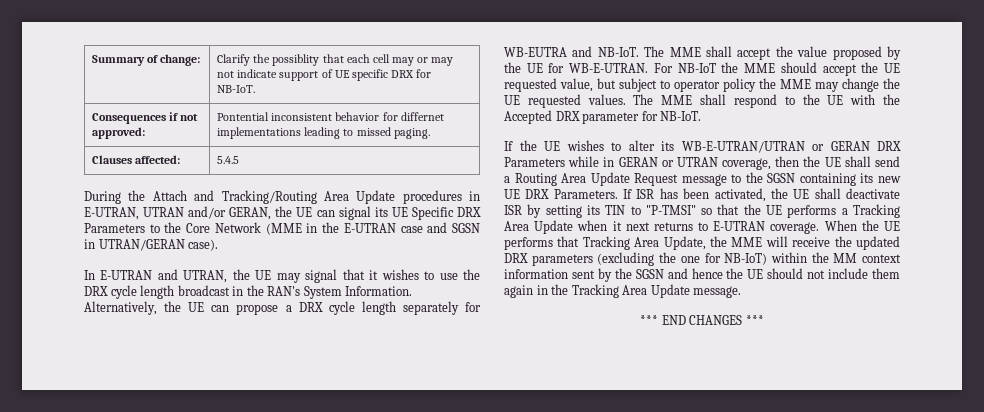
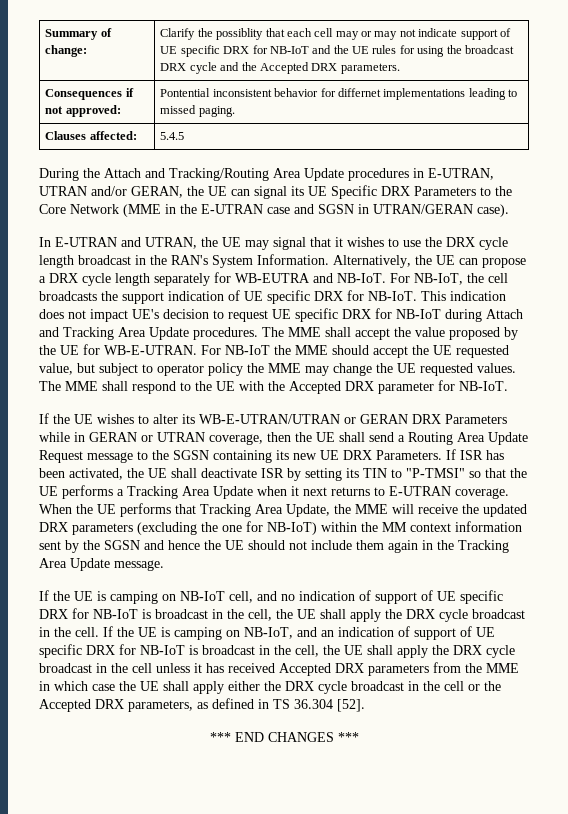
- Summary of change: | Clarify the possiblity that each cell may or may not indicate support of UE specific DRX for NB-IoT.
+ Summary of change: | Clarify the possiblity that each cell may or may not indicate support of UE specific DRX for NB-IoT and the UE rules for using the broadcast DRX cycle and the Accepted DRX parameters.
+ For NB-IoT, the cell broadcasts the support indication of UE specific DRX for NB-IoT. This indication does not impact UE's decision to request UE specific DRX for NB-IoT during Attach and Tracking Area Update procedures.
+ If the UE is camping on NB-IoT cell, and no indication of support of UE specific DRX for NB-IoT is broadcast in the cell, the UE shall apply the DRX cycle broadcast in the cell. If the UE is camping on NB-IoT, and an indication of support of UE specific DRX for NB-IoT is broadcast in the cell, the UE shall apply the DRX cycle broadcast in the cell unless it has received Accepted DRX parameters from the MME in which case the UE shall apply either the DRX cycle broadcast in the cell or the Accepted DRX parameters, as defined in TS 36.304 [52].

